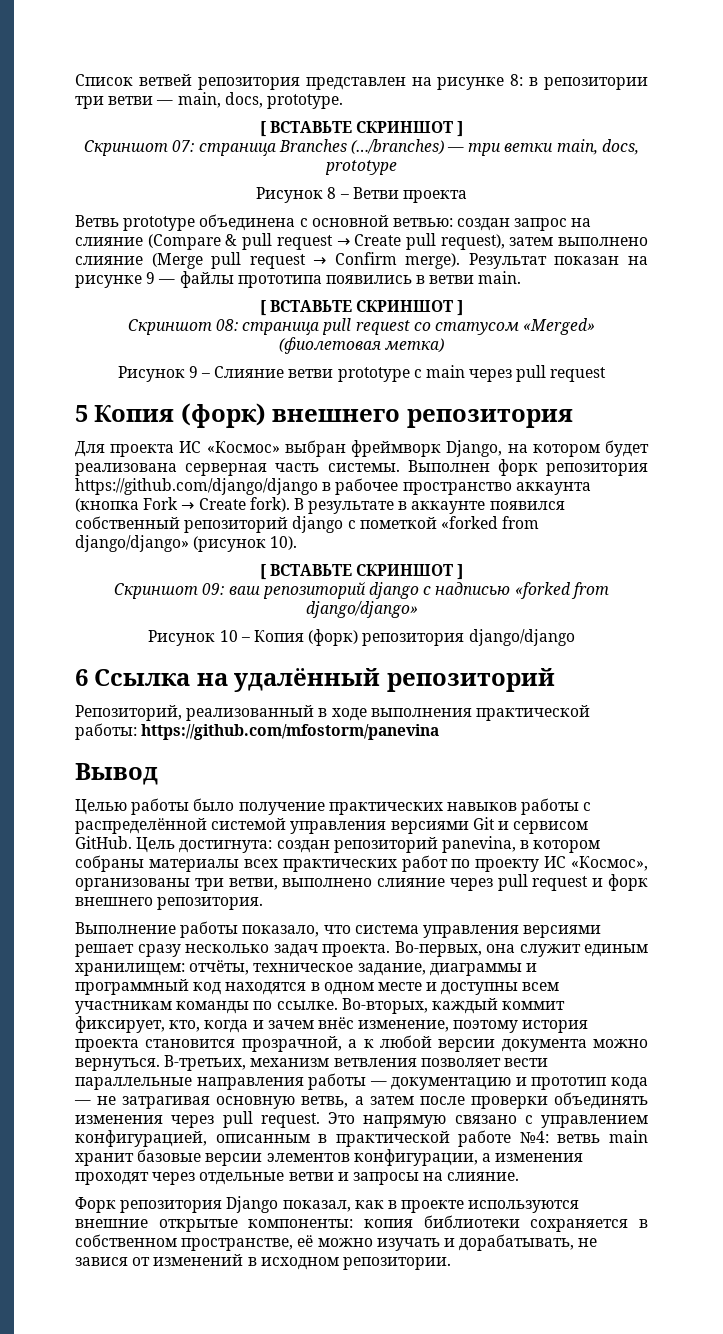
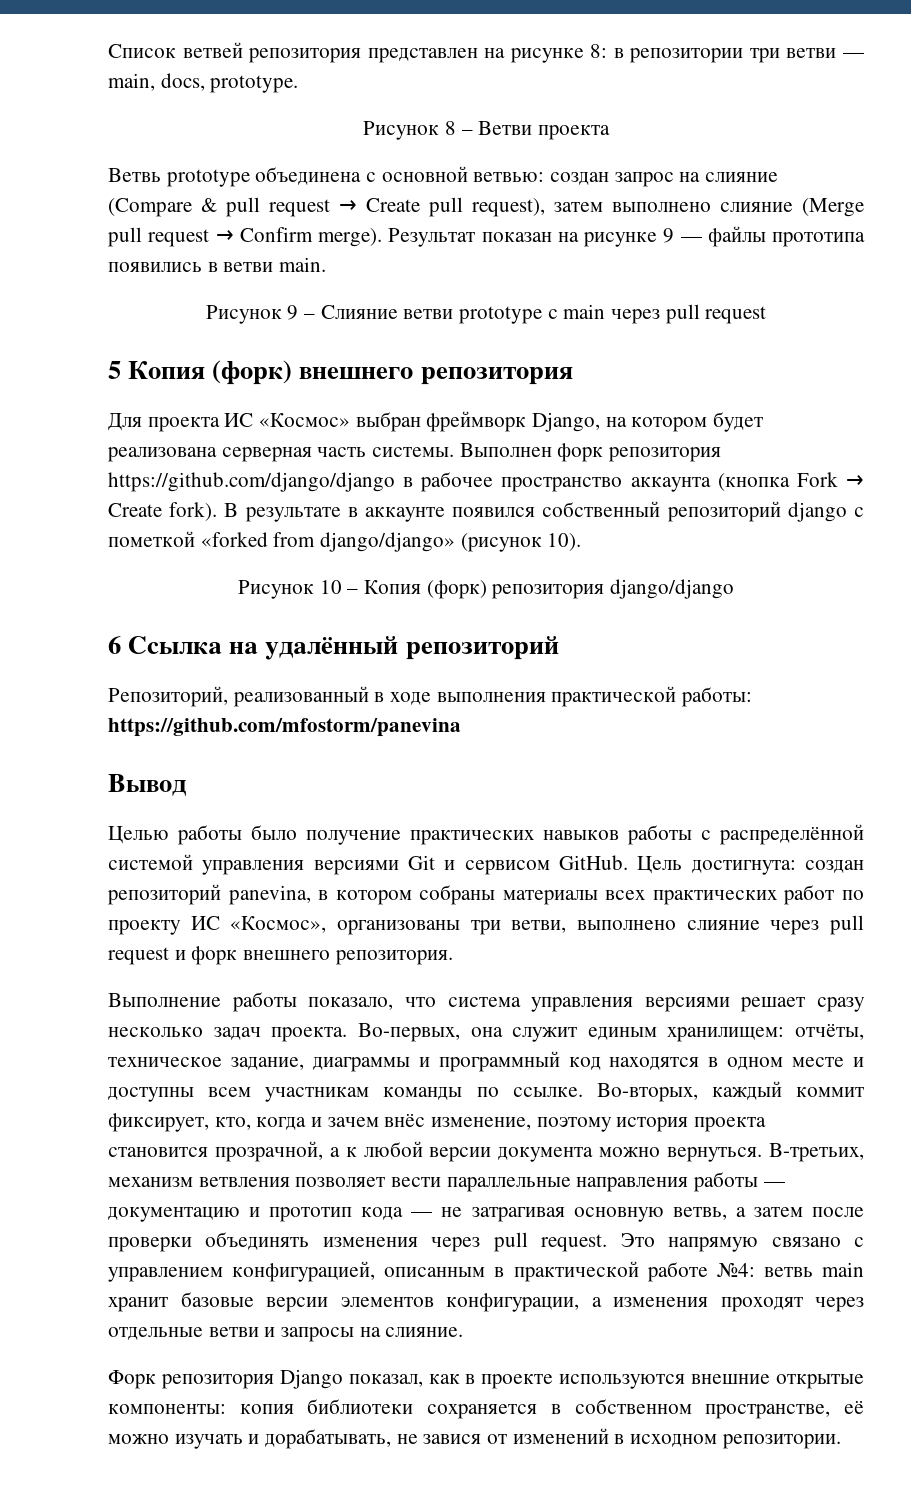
  Список ветвей репозитория представлен на рисунке 8: в репозитории три ветви — main, docs, prototype.
- [ ВСТАВЬТЕ СКРИНШОТ ]
- Скриншот 07: страница Branches (…/branches) — три ветки main, docs, prototype
  Результат показан на рисунке 9 — файлы прототипа появились в ветви main.
- [ ВСТАВЬТЕ СКРИНШОТ ]
- Скриншот 08: страница pull request со статусом «Merged» (фиолетовая метка)
  В результате в аккаунте появился собственный репозиторий django с пометкой «forked from django/django» (рисунок 10).
- [ ВСТАВЬТЕ СКРИНШОТ ]
- Скриншот 09: ваш репозиторий django с надписью «forked from django/django»

